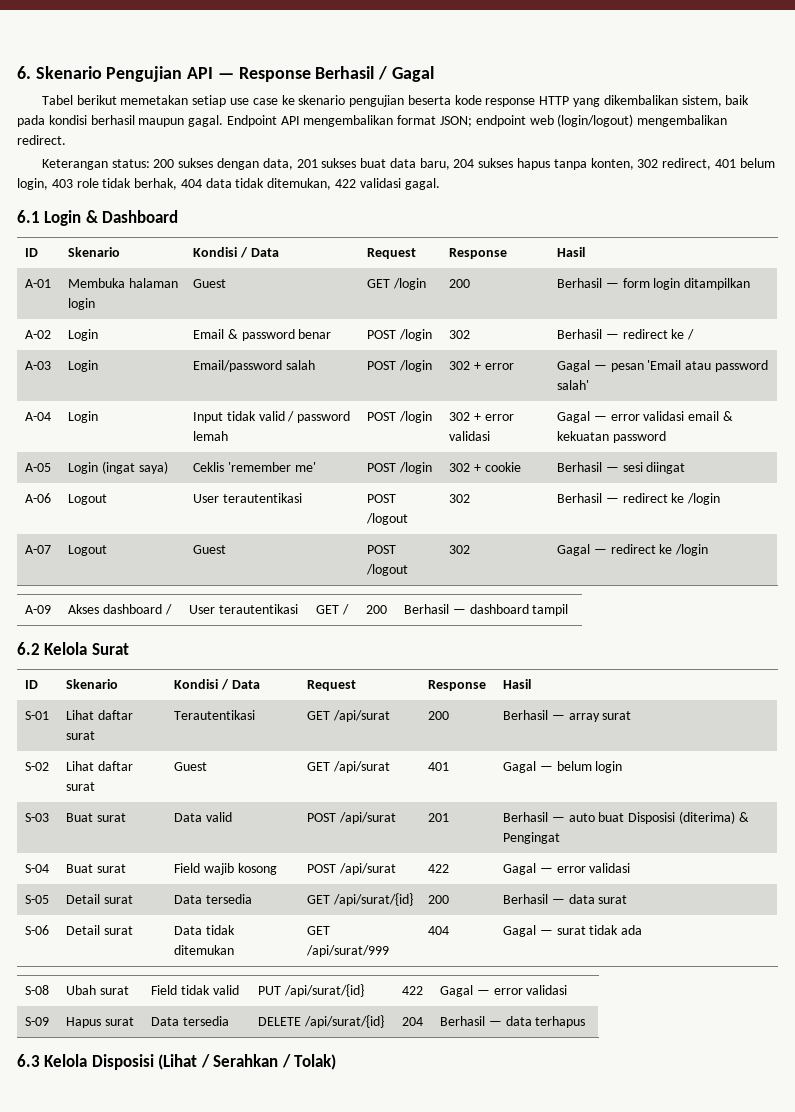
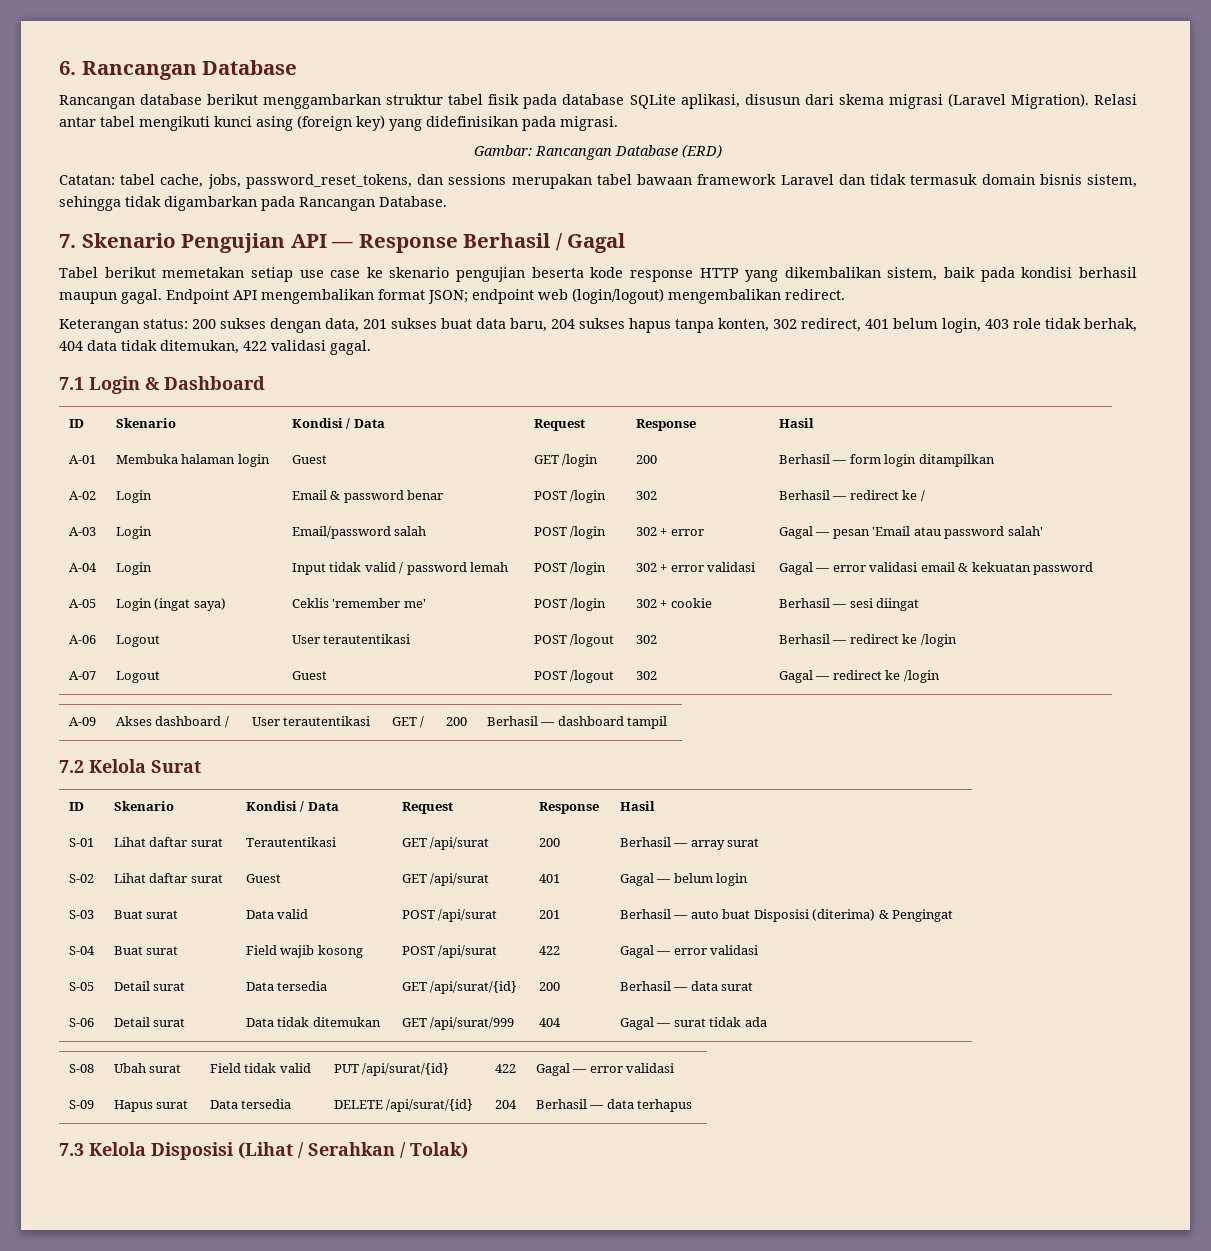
- 6. Skenario Pengujian API — Response Berhasil / Gagal
+ 6. Rancangan Database
+ Rancangan database berikut menggambarkan struktur tabel fisik pada database SQLite aplikasi, disusun dari skema migrasi (Laravel Migration). Relasi antar tabel mengikuti kunci asing (foreign key) yang didefinisikan pada migrasi.
+ Gambar: Rancangan Database (ERD)
+ Catatan: tabel cache, jobs, password_reset_tokens, dan sessions merupakan tabel bawaan framework Laravel dan tidak termasuk domain bisnis sistem, sehingga tidak digambarkan pada Rancangan Database.
+ 7. Skenario Pengujian API — Response Berhasil / Gagal
- 6.1 Login & Dashboard
+ 7.1 Login & Dashboard
- 6.2 Kelola Surat
+ 7.2 Kelola Surat
- 6.3 Kelola Disposisi (Lihat / Serahkan / Tolak)
+ 7.3 Kelola Disposisi (Lihat / Serahkan / Tolak)

